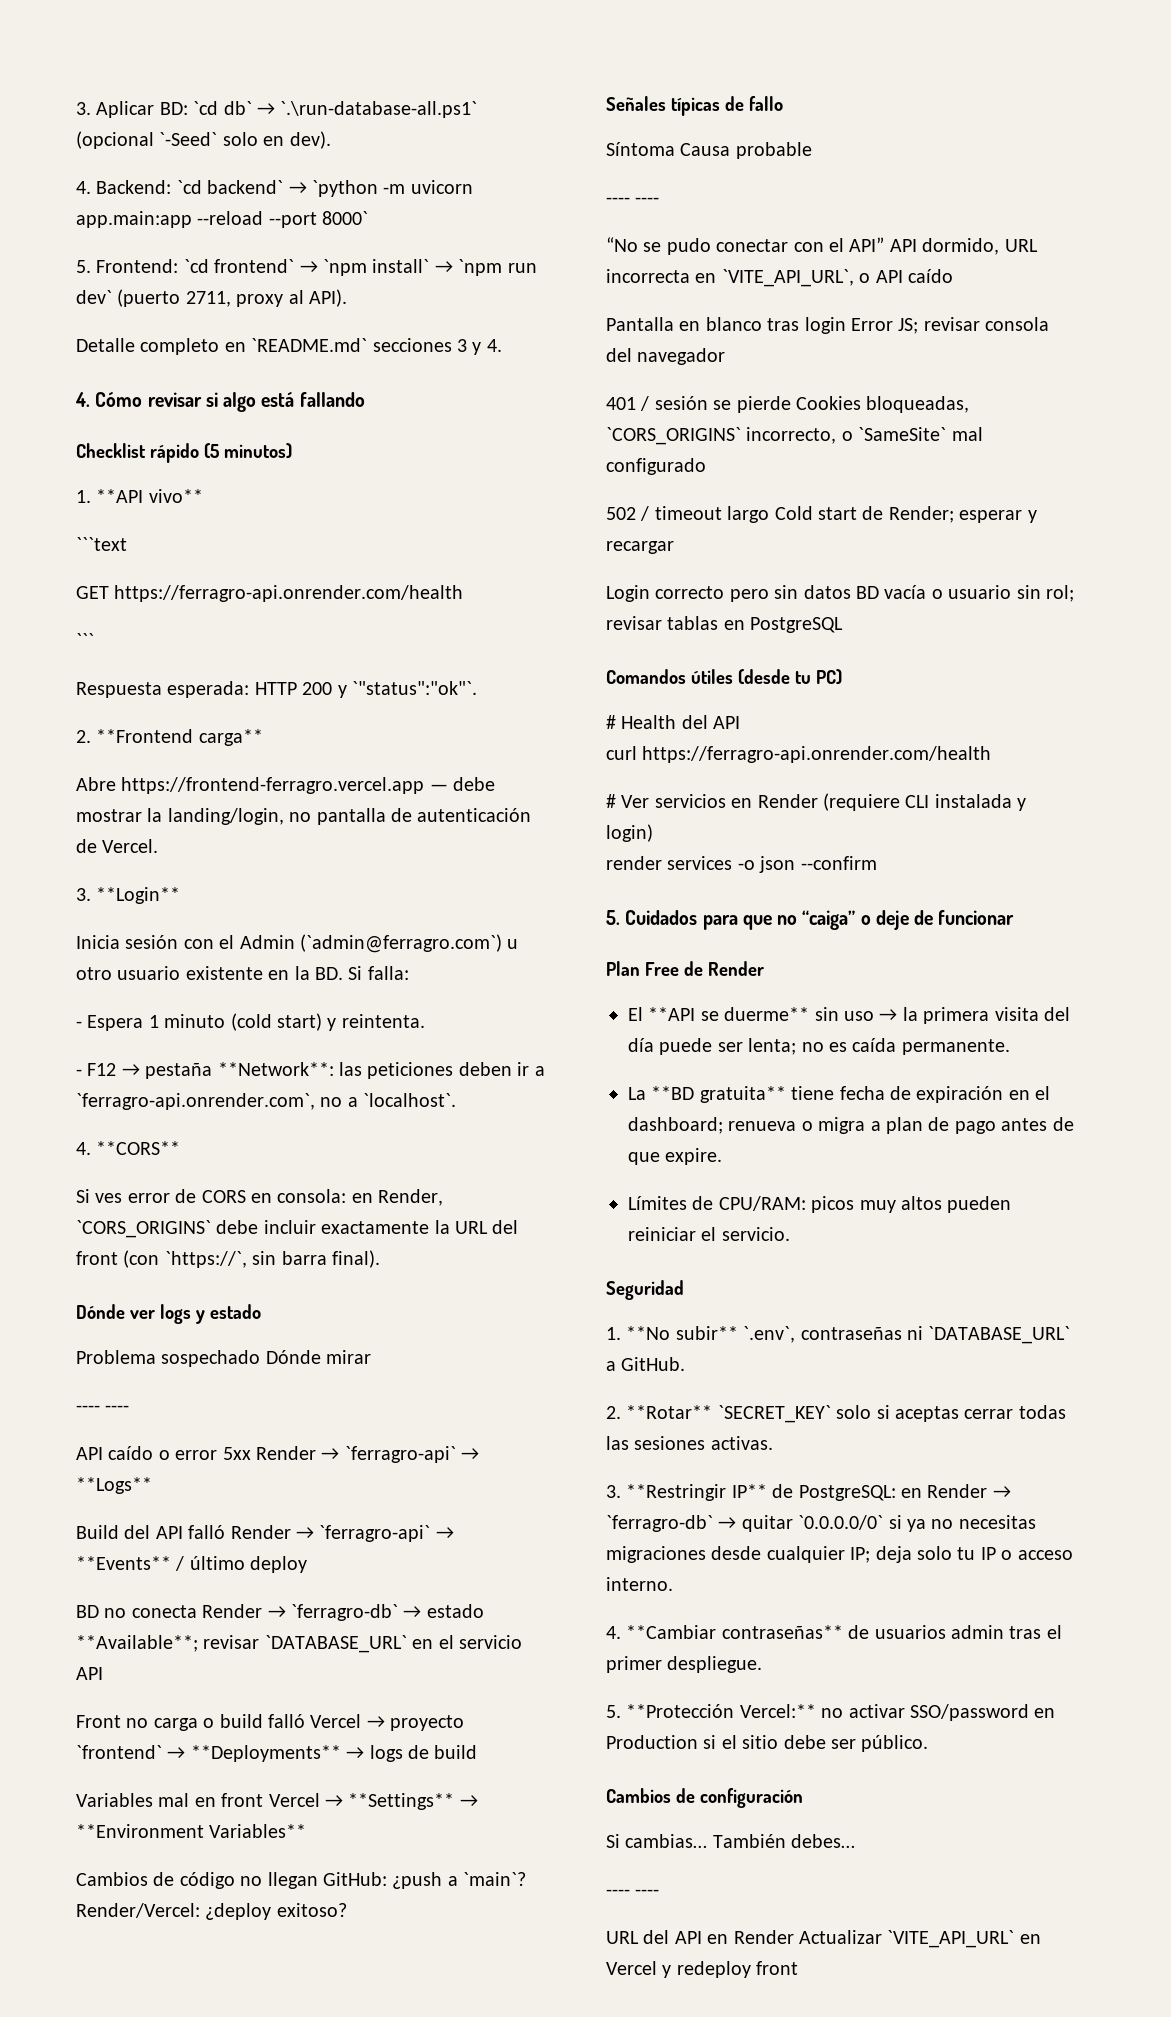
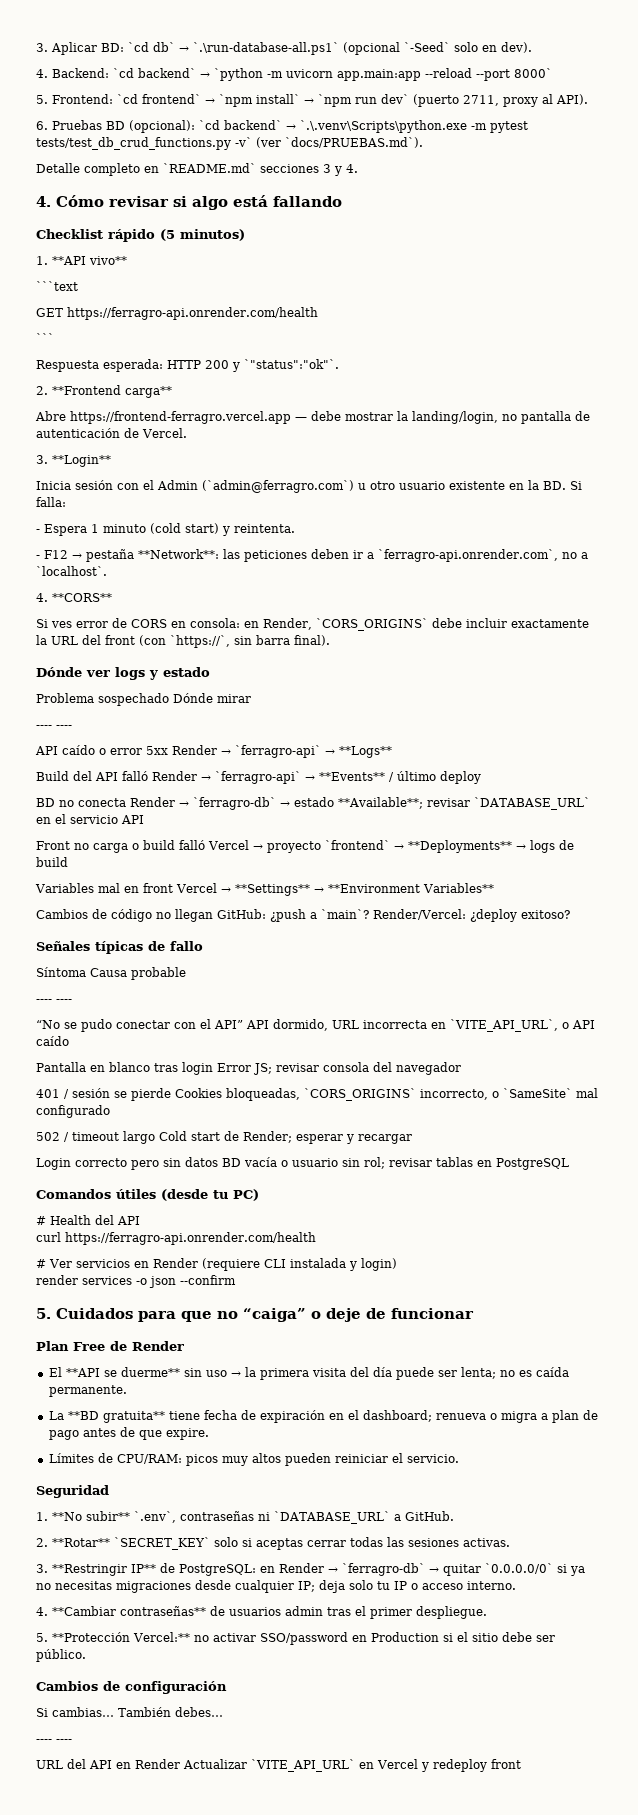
+ 6. Pruebas BD (opcional): `cd backend` → `.\.venv\Scripts\python.exe -m pytest tests/test_db_crud_functions.py -v` (ver `docs/PRUEBAS.md`).

